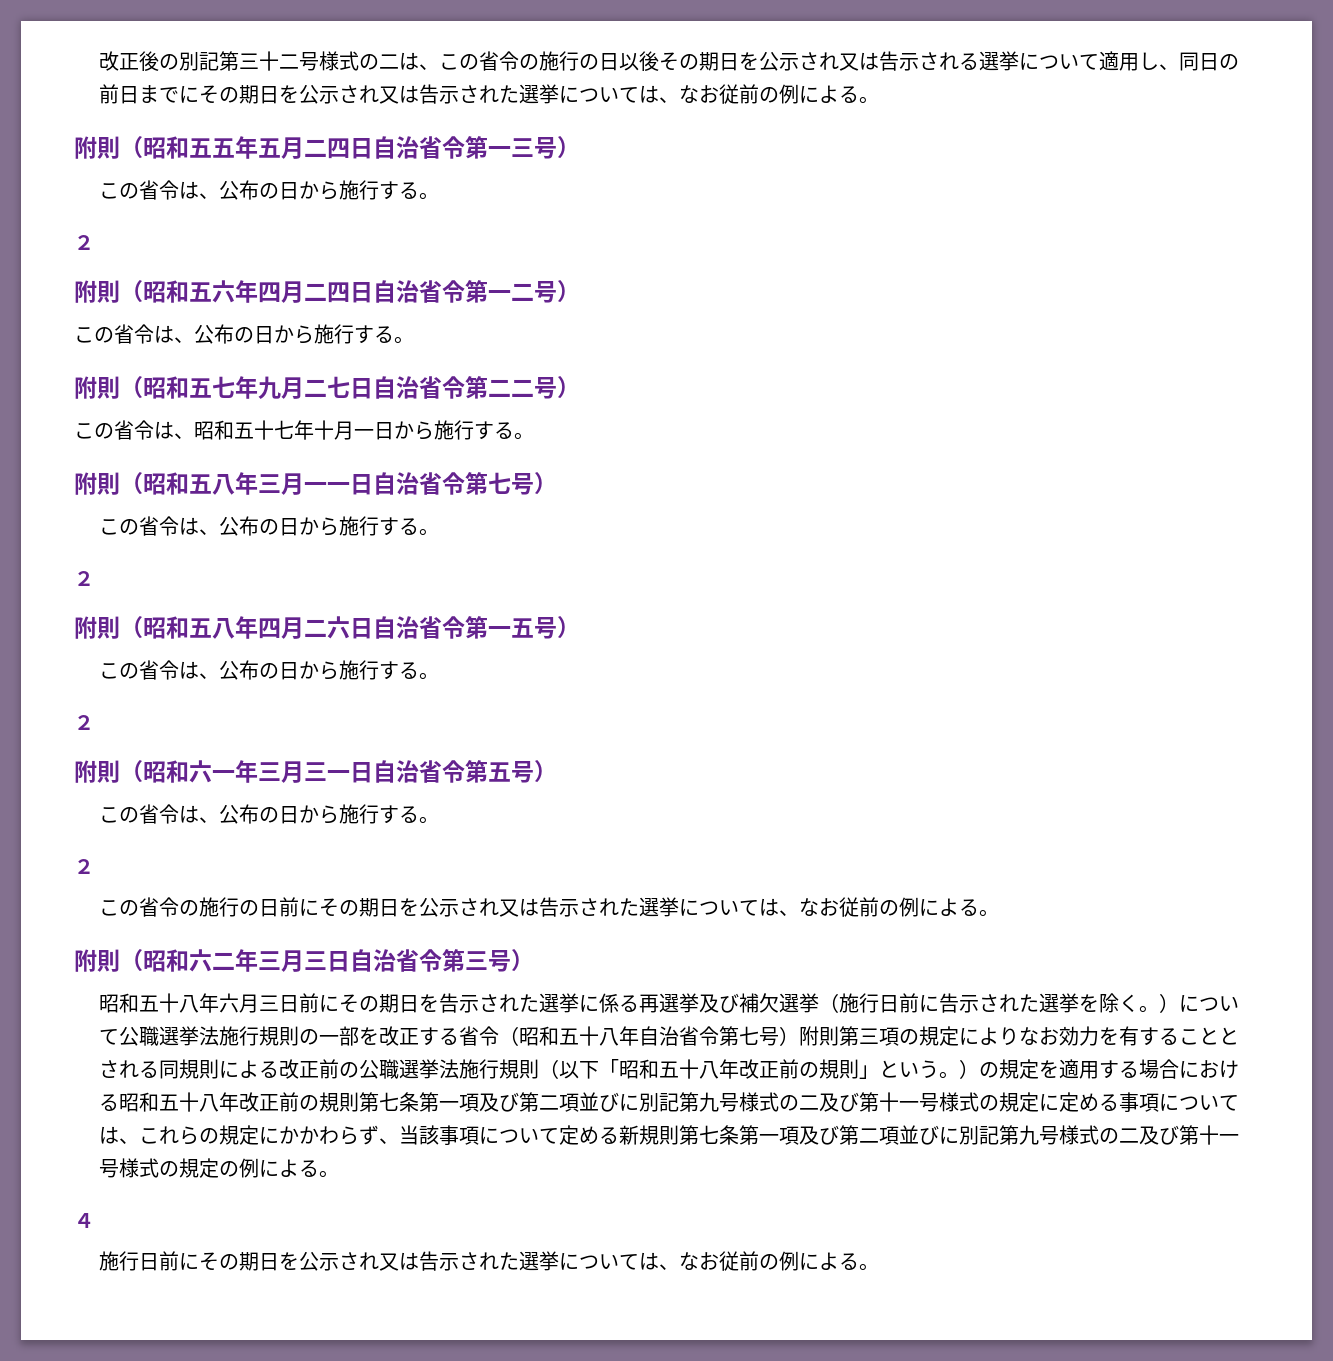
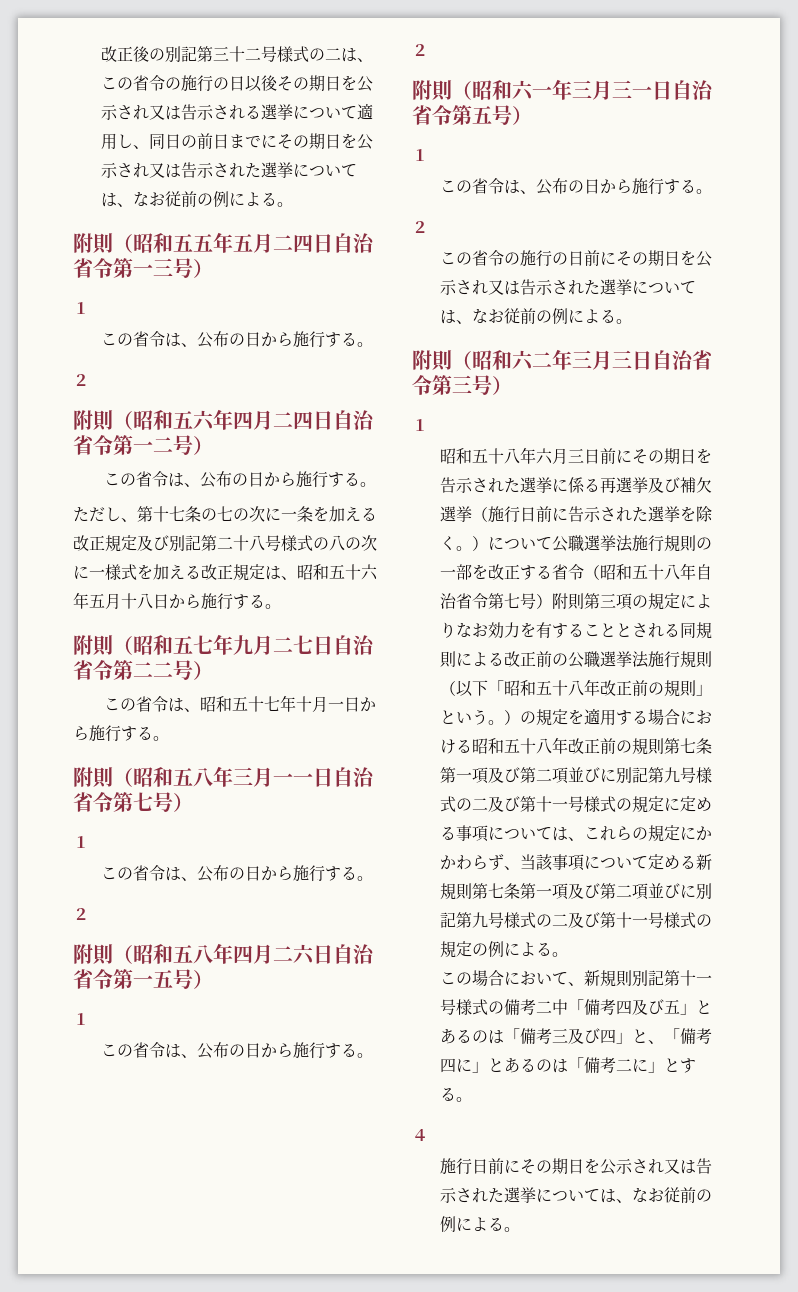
  附則（昭和五五年五月二四日自治省令第一三号）
+ １
+ ただし、第十七条の七の次に一条を加える改正規定及び別記第二十八号様式の八の次に一様式を加える改正規定は、昭和五十六年五月十八日から施行する。
  附則（昭和五八年三月一一日自治省令第七号）
+ １
  附則（昭和五八年四月二六日自治省令第一五号）
+ １
  附則（昭和六一年三月三一日自治省令第五号）
+ １
  附則（昭和六二年三月三日自治省令第三号）
+ １
+ この場合において、新規則別記第十一号様式の備考二中「備考四及び五」とあるのは「備考三及び四」と、「備考四に」とあるのは「備考二に」とする。

